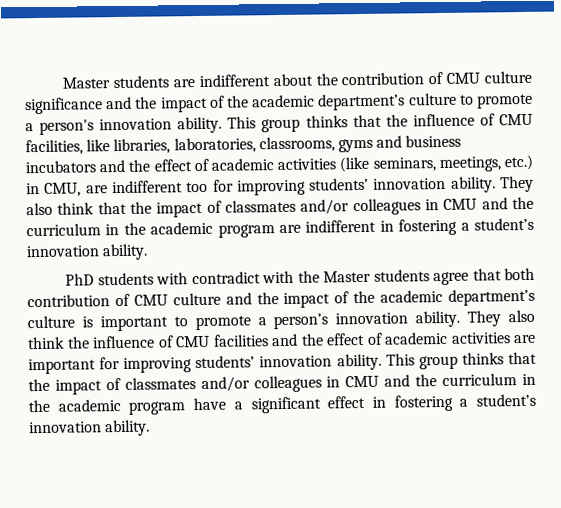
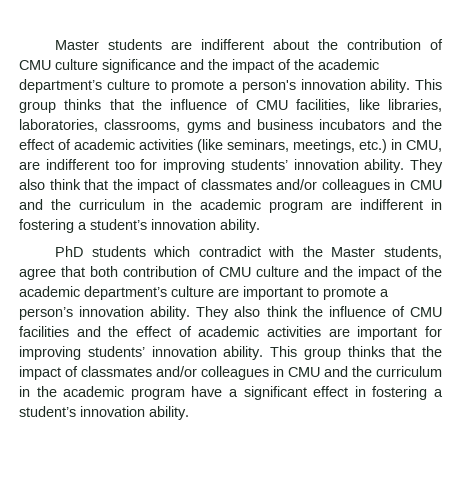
- PhD students with contradict with the Master students agree that both contribution of CMU culture and the impact of the academic department’s culture is important to promote a person’s innovation ability.
+ PhD students which contradict with the Master students, agree that both contribution of CMU culture and the impact of the academic department’s culture are important to promote a person’s innovation ability.

